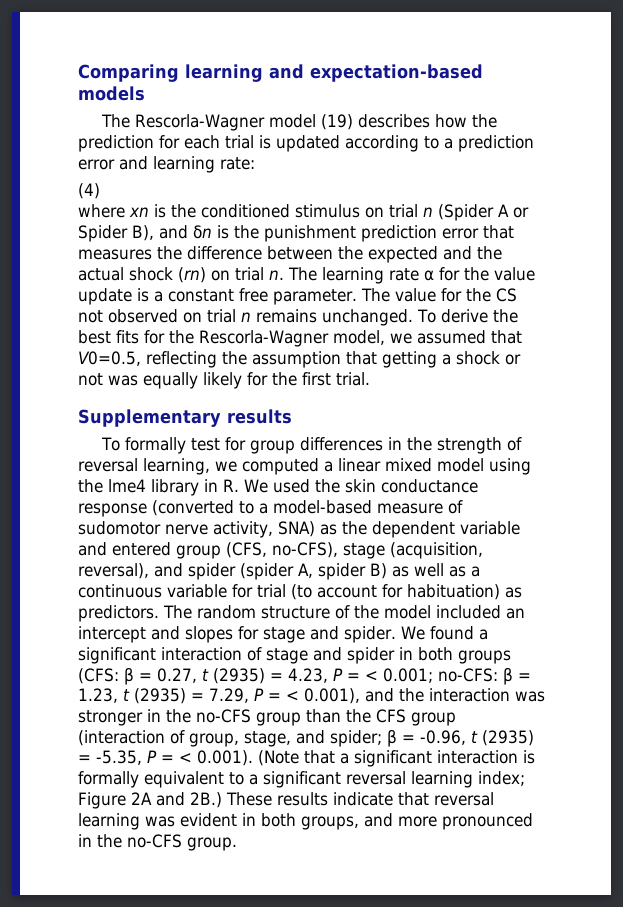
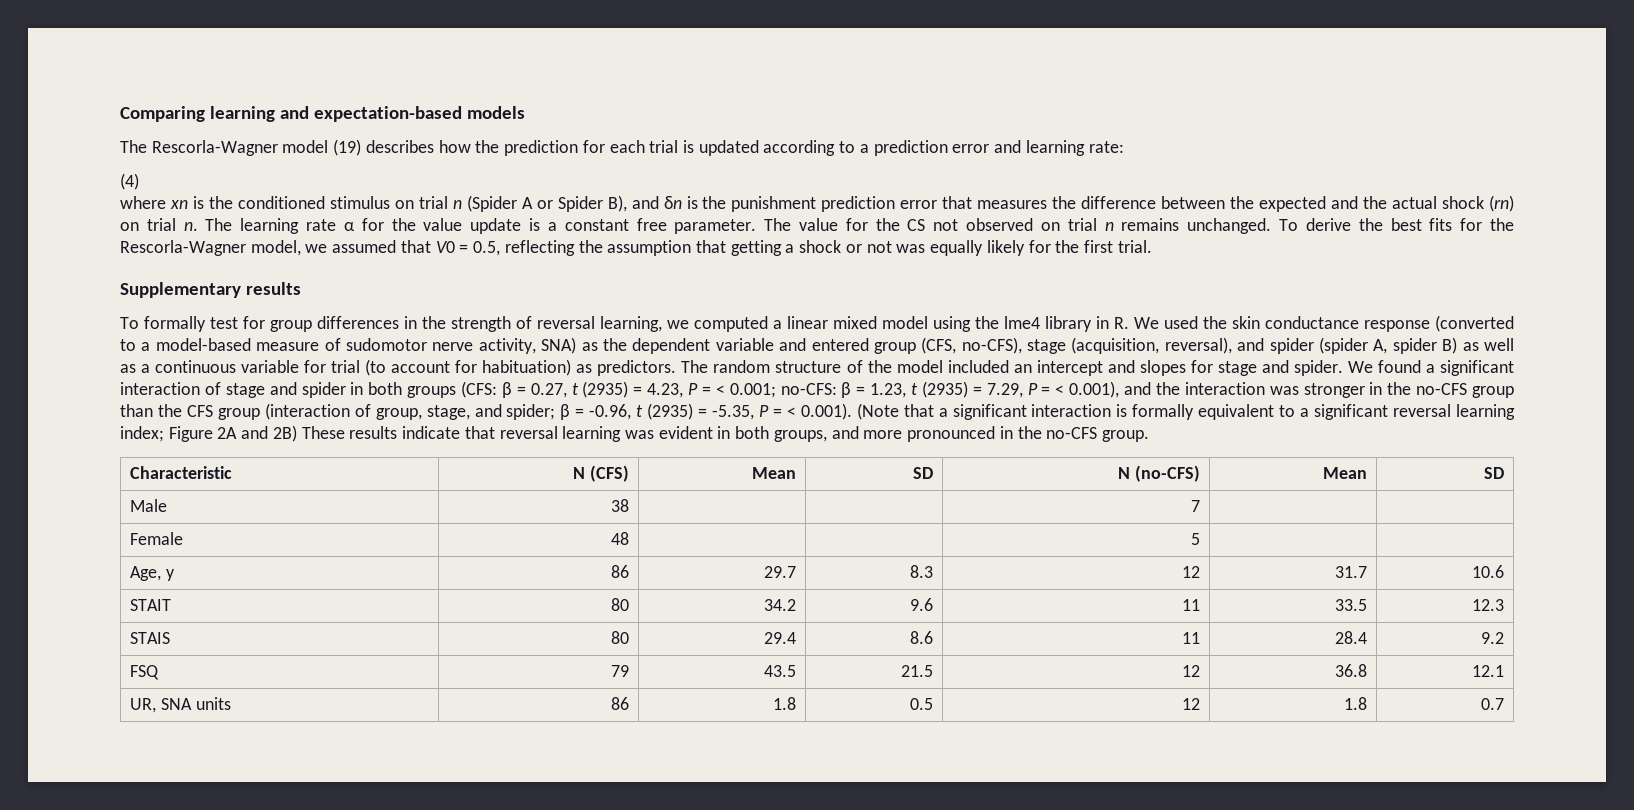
- To derive the best fits for the Rescorla-Wagner model, we assumed that V0=0.5, reflecting the assumption that getting a shock or not was equally likely for the first trial.
+ To derive the best fits for the Rescorla-Wagner model, we assumed that V0 = 0.5, reflecting the assumption that getting a shock or not was equally likely for the first trial.
- Figure 2A and 2B.) These results indicate that reversal learning was evident in both groups, and more pronounced in the no-CFS group.
+ Figure 2A and 2B) These results indicate that reversal learning was evident in both groups, and more pronounced in the no-CFS group.
+ Characteristic | N (CFS) | Mean | SD | N (no-CFS) | Mean | SD
+ Male | 38 | | | 7 | |
+ Female | 48 | | | 5 | |
+ Age, y | 86 | 29.7 | 8.3 | 12 | 31.7 | 10.6
+ STAIT | 80 | 34.2 | 9.6 | 11 | 33.5 | 12.3
+ STAIS | 80 | 29.4 | 8.6 | 11 | 28.4 | 9.2
+ FSQ | 79 | 43.5 | 21.5 | 12 | 36.8 | 12.1
+ UR, SNA units | 86 | 1.8 | 0.5 | 12 | 1.8 | 0.7

